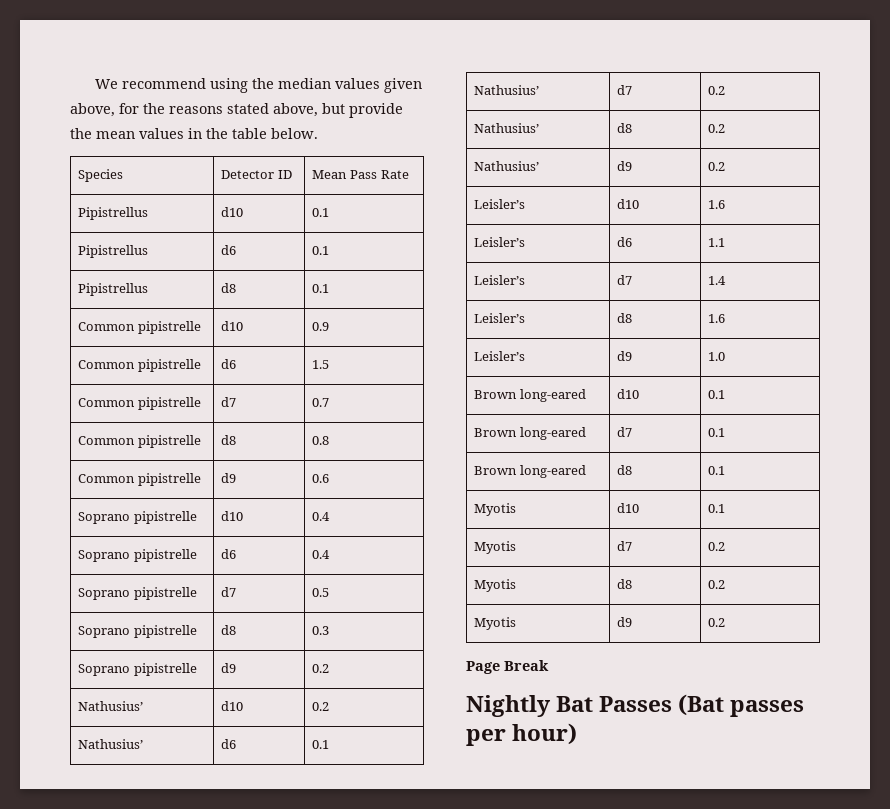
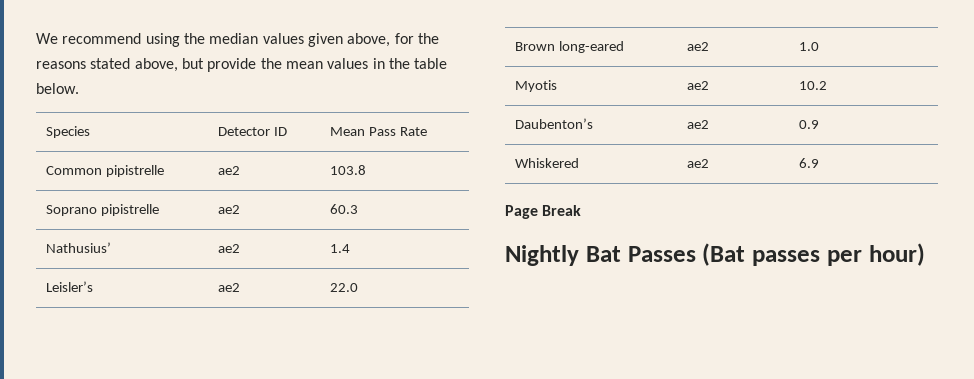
- Pipistrellus | d10 | 0.1
- Pipistrellus | d6 | 0.1
- Pipistrellus | d8 | 0.1
- Common pipistrelle | d10 | 0.9
- Common pipistrelle | d6 | 1.5
- Common pipistrelle | d7 | 0.7
- Common pipistrelle | d8 | 0.8
- Common pipistrelle | d9 | 0.6
- Soprano pipistrelle | d10 | 0.4
- Soprano pipistrelle | d6 | 0.4
- Soprano pipistrelle | d7 | 0.5
- Soprano pipistrelle | d8 | 0.3
- Soprano pipistrelle | d9 | 0.2
- Nathusius’ | d10 | 0.2
- Nathusius’ | d6 | 0.1
- Nathusius’ | d7 | 0.2
- Nathusius’ | d8 | 0.2
- Nathusius’ | d9 | 0.2
- Leisler’s | d10 | 1.6
- Leisler’s | d6 | 1.1
- Leisler’s | d7 | 1.4
- Leisler’s | d8 | 1.6
- Leisler’s | d9 | 1.0
- Brown long-eared | d10 | 0.1
- Brown long-eared | d7 | 0.1
- Brown long-eared | d8 | 0.1
- Myotis | d10 | 0.1
- Myotis | d7 | 0.2
- Myotis | d8 | 0.2
- Myotis | d9 | 0.2
+ Common pipistrelle | ae2 | 103.8
+ Soprano pipistrelle | ae2 | 60.3
+ Nathusius’ | ae2 | 1.4
+ Leisler’s | ae2 | 22.0
+ Brown long-eared | ae2 | 1.0
+ Myotis | ae2 | 10.2
+ Daubenton’s | ae2 | 0.9
+ Whiskered | ae2 | 6.9

